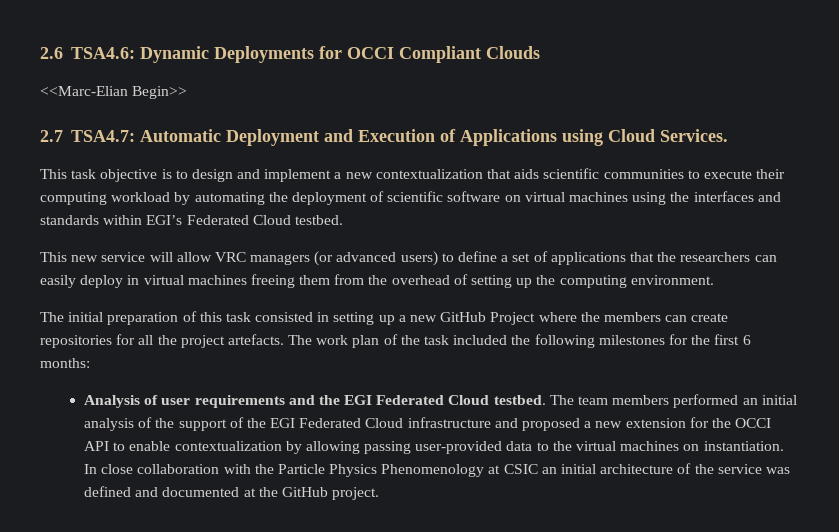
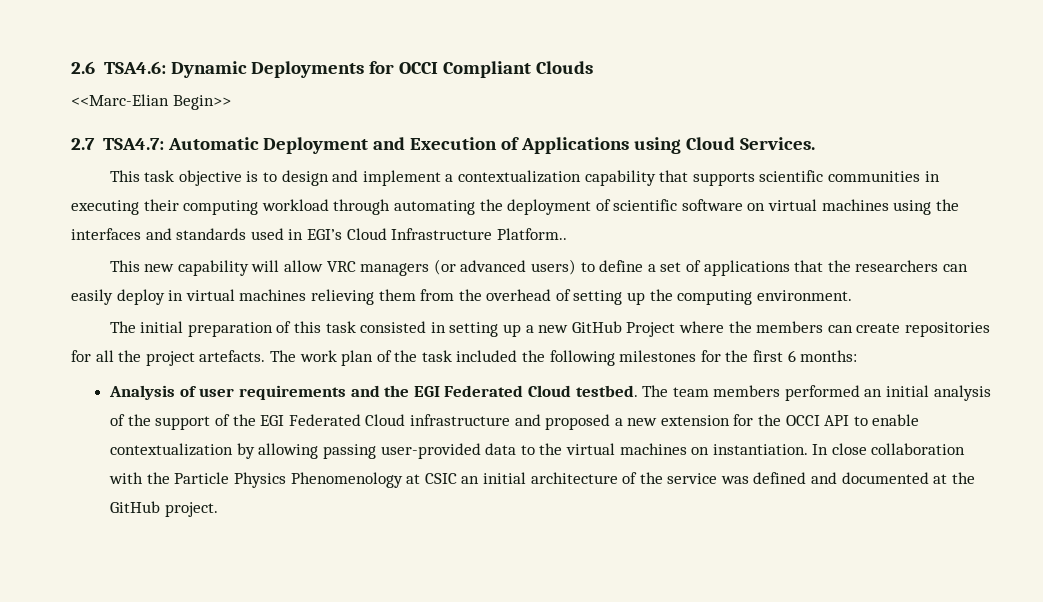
- This task objective is to design and implement a new contextualization that aids scientific communities to execute their computing workload by automating the deployment of scientific software on virtual machines using the interfaces and standards within EGI’s Federated Cloud testbed.
+ This task objective is to design and implement a contextualization capability that supports scientific communities in executing their computing workload through automating the deployment of scientific software on virtual machines using the interfaces and standards used in EGI’s Cloud Infrastructure Platform..
- This new service will allow VRC managers (or advanced users) to define a set of applications that the researchers can easily deploy in virtual machines freeing them from the overhead of setting up the computing environment.
+ This new capability will allow VRC managers (or advanced users) to define a set of applications that the researchers can easily deploy in virtual machines relieving them from the overhead of setting up the computing environment.

